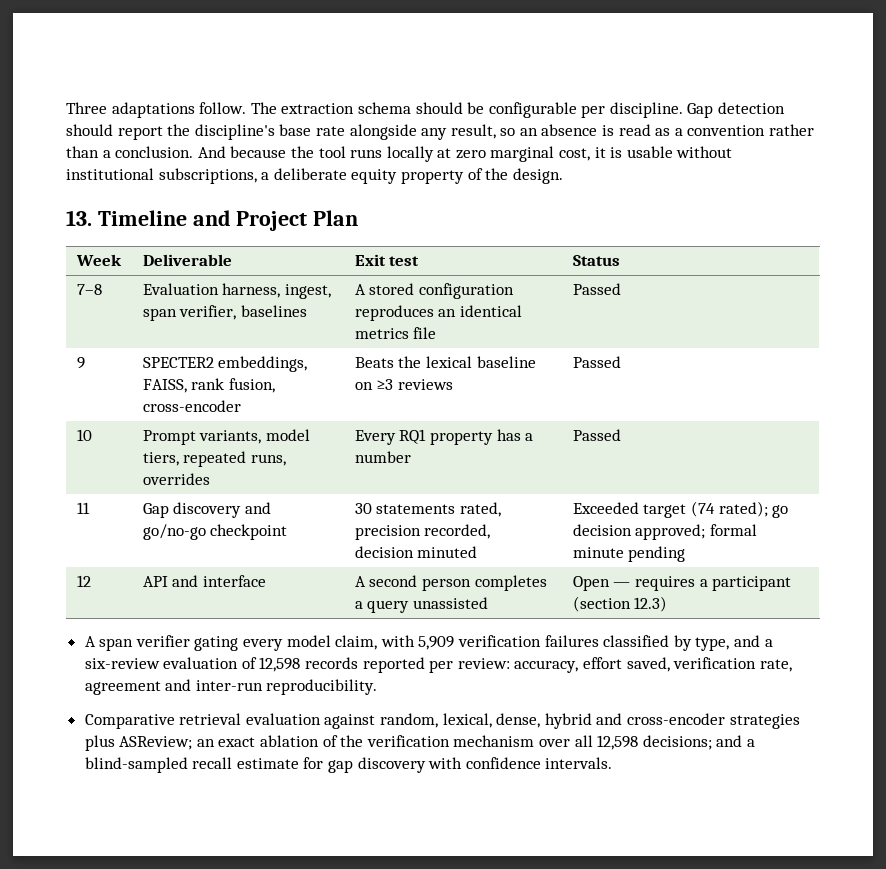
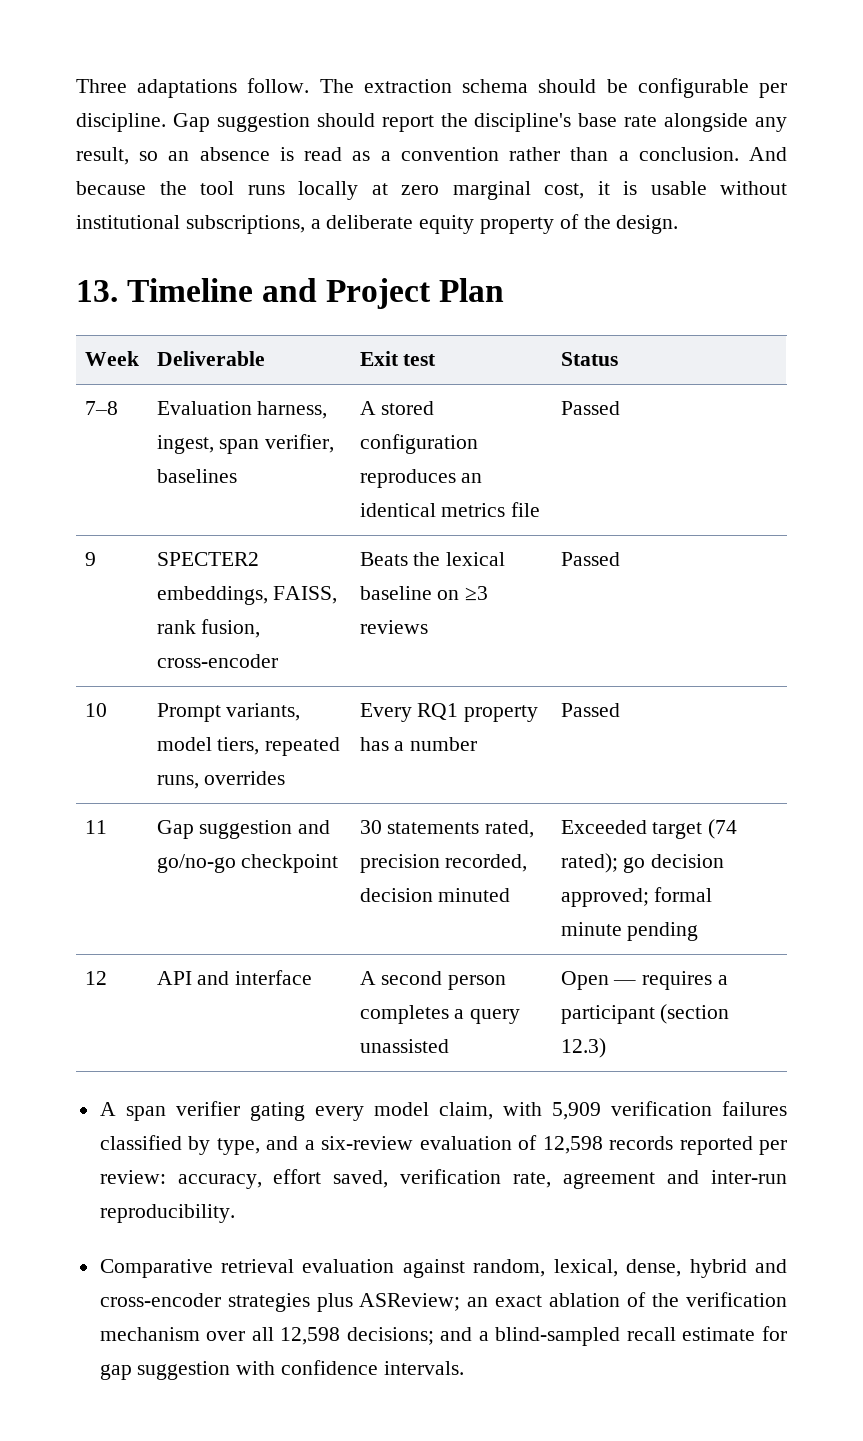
- Gap detection should report the discipline's base rate alongside any result, so an absence is read as a convention rather than a conclusion.
+ Gap suggestion should report the discipline's base rate alongside any result, so an absence is read as a convention rather than a conclusion.
- 11 | Gap discovery and go/no-go checkpoint | 30 statements rated, precision recorded, decision minuted | Exceeded target (74 rated); go decision approved; formal minute pending
+ 11 | Gap suggestion and go/no-go checkpoint | 30 statements rated, precision recorded, decision minuted | Exceeded target (74 rated); go decision approved; formal minute pending
- Comparative retrieval evaluation against random, lexical, dense, hybrid and cross-encoder strategies plus ASReview; an exact ablation of the verification mechanism over all 12,598 decisions; and a blind-sampled recall estimate for gap discovery with confidence intervals.
+ Comparative retrieval evaluation against random, lexical, dense, hybrid and cross-encoder strategies plus ASReview; an exact ablation of the verification mechanism over all 12,598 decisions; and a blind-sampled recall estimate for gap suggestion with confidence intervals.

